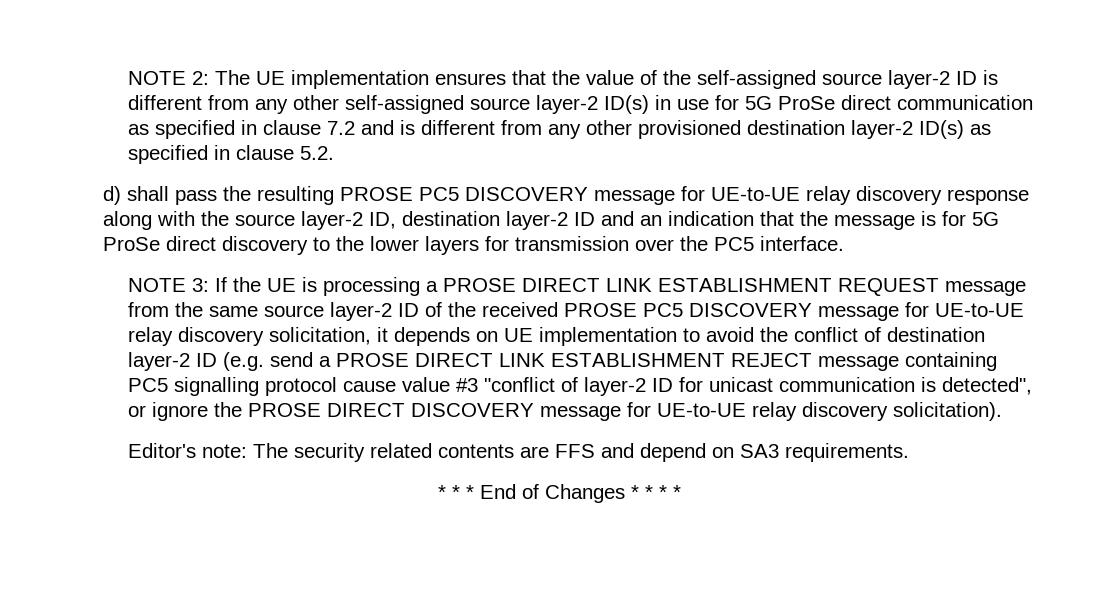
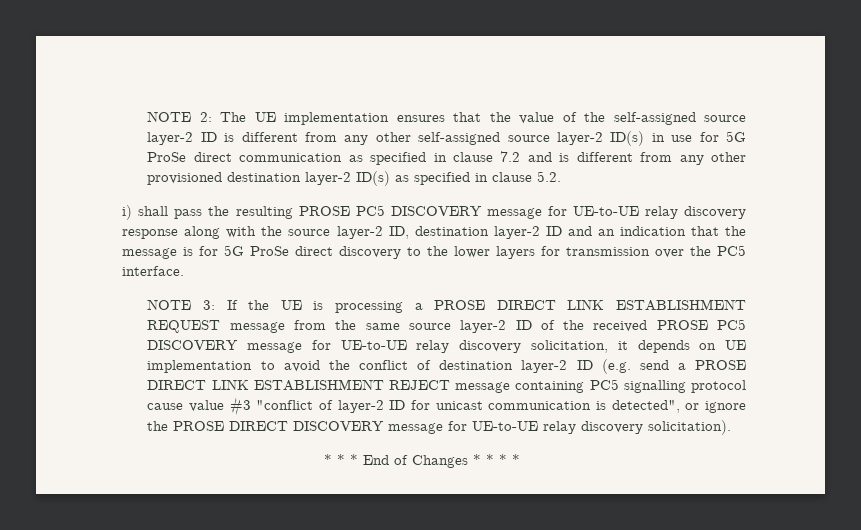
- d) shall pass the resulting PROSE PC5 DISCOVERY message for UE-to-UE relay discovery response along with the source layer-2 ID, destination layer-2 ID and an indication that the message is for 5G ProSe direct discovery to the lower layers for transmission over the PC5 interface.
+ i) shall pass the resulting PROSE PC5 DISCOVERY message for UE-to-UE relay discovery response along with the source layer-2 ID, destination layer-2 ID and an indication that the message is for 5G ProSe direct discovery to the lower layers for transmission over the PC5 interface.
- Editor's note: The security related contents are FFS and depend on SA3 requirements.

